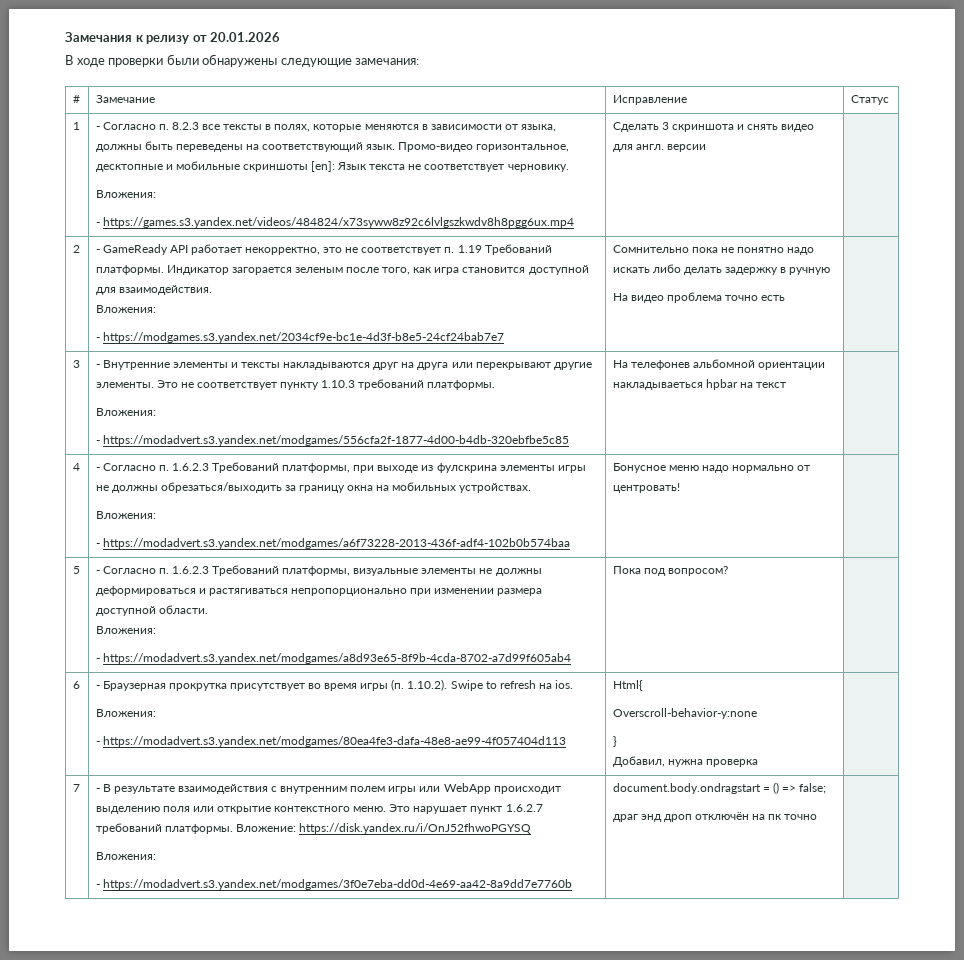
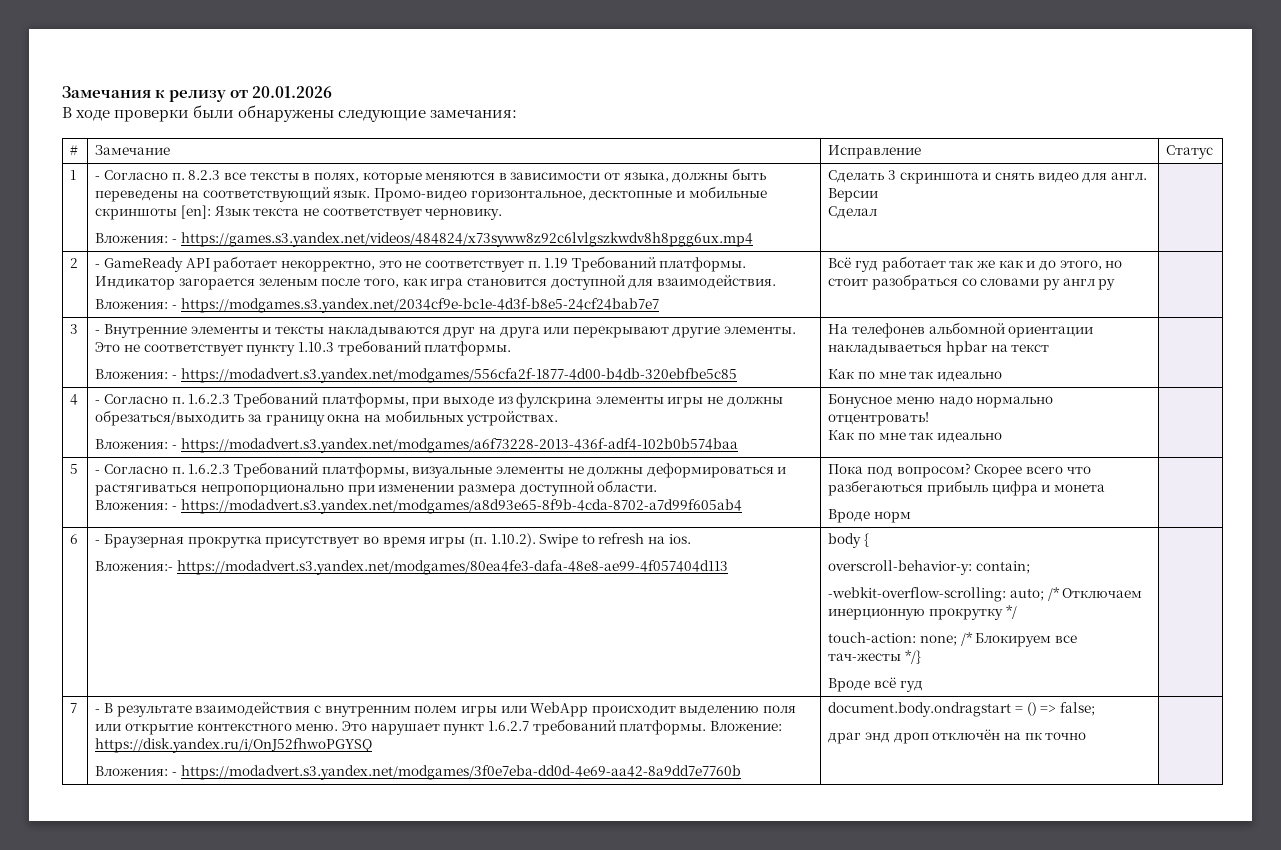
  Промо-видео горизонтальное, десктопные и мобильные скриншоты [en]: Язык текста не соответствует черновику.
- Вложения:
- - https://games.s3.yandex.net/videos/484824/x73syww8z92c6lvlgszkwdv8h8pgg6ux.mp4
+ Вложения: - https://games.s3.yandex.net/videos/484824/x73syww8z92c6lvlgszkwdv8h8pgg6ux.mp4
- Сделать 3 скриншота и снять видео для англ. версии
+ Сделать 3 скриншота и снять видео для англ. Версии
+ Сделал
  Индикатор загорается зеленым после того, как игра становится доступной для взаимодействия.
- Вложения:
- - https://modgames.s3.yandex.net/2034cf9e-bc1e-4d3f-b8e5-24cf24bab7e7
+ Вложения: - https://modgames.s3.yandex.net/2034cf9e-bc1e-4d3f-b8e5-24cf24bab7e7
- Сомнительно пока не понятно надо искать либо делать задержку в ручную
- На видео проблема точно есть
+ Всё гуд работает так же как и до этого, но стоит разобраться со словами ру англ ру
  3 | - Внутренние элементы и тексты накладываются друг на друга или перекрывают другие элементы. Это не соответствует пункту 1.10.3 требований платформы.
- Вложения:
- - https://modadvert.s3.yandex.net/modgames/556cfa2f-1877-4d00-b4db-320ebfbe5c85 | На телефонев альбомной ориентации накладываеться hpbar на текст |
+ Вложения: - https://modadvert.s3.yandex.net/modgames/556cfa2f-1877-4d00-b4db-320ebfbe5c85 | На телефонев альбомной ориентации накладываеться hpbar на текст
+ Как по мне так идеально |
  4 | - Согласно п. 1.6.2.3 Требований платформы, при выходе из фулскрина элементы игры не должны обрезаться/выходить за границу окна на мобильных устройствах.
- Вложения:
- - https://modadvert.s3.yandex.net/modgames/a6f73228-2013-436f-adf4-102b0b574baa | Бонусное меню надо нормально от центровать! |
+ Вложения: - https://modadvert.s3.yandex.net/modgames/a6f73228-2013-436f-adf4-102b0b574baa | Бонусное меню надо нормально отцентровать!
+ Как по мне так идеально |
  5 | - Согласно п. 1.6.2.3 Требований платформы, визуальные элементы не должны деформироваться и растягиваться непропорционально при изменении размера доступной области.
- Вложения:
- - https://modadvert.s3.yandex.net/modgames/a8d93e65-8f9b-4cda-8702-a7d99f605ab4 | Пока под вопросом? |
+ Вложения: - https://modadvert.s3.yandex.net/modgames/a8d93e65-8f9b-4cda-8702-a7d99f605ab4 | Пока под вопросом? Скорее всего что разбегаються прибыль цифра и монета
+ Вроде норм |
  6 | - Браузерная прокрутка присутствует во время игры (п. 1.10.2). Swipe to refresh на ios.
- Вложения:
- - https://modadvert.s3.yandex.net/modgames/80ea4fe3-dafa-48e8-ae99-4f057404d113 | Html{
- Overscroll-behavior-y:none
- }
- Добавил, нужна проверка |
+ Вложения:- https://modadvert.s3.yandex.net/modgames/80ea4fe3-dafa-48e8-ae99-4f057404d113 | body {
+ overscroll-behavior-y: contain;
+ -webkit-overflow-scrolling: auto; /* Отключаем инерционную прокрутку */
+ touch-action: none; /* Блокируем все тач-жесты */}
+ Вроде всё гуд |
  Вложение: https://disk.yandex.ru/i/OnJ52fhwoPGYSQ
- Вложения:
- - https://modadvert.s3.yandex.net/modgames/3f0e7eba-dd0d-4e69-aa42-8a9dd7e7760b
+ Вложения: - https://modadvert.s3.yandex.net/modgames/3f0e7eba-dd0d-4e69-aa42-8a9dd7e7760b

